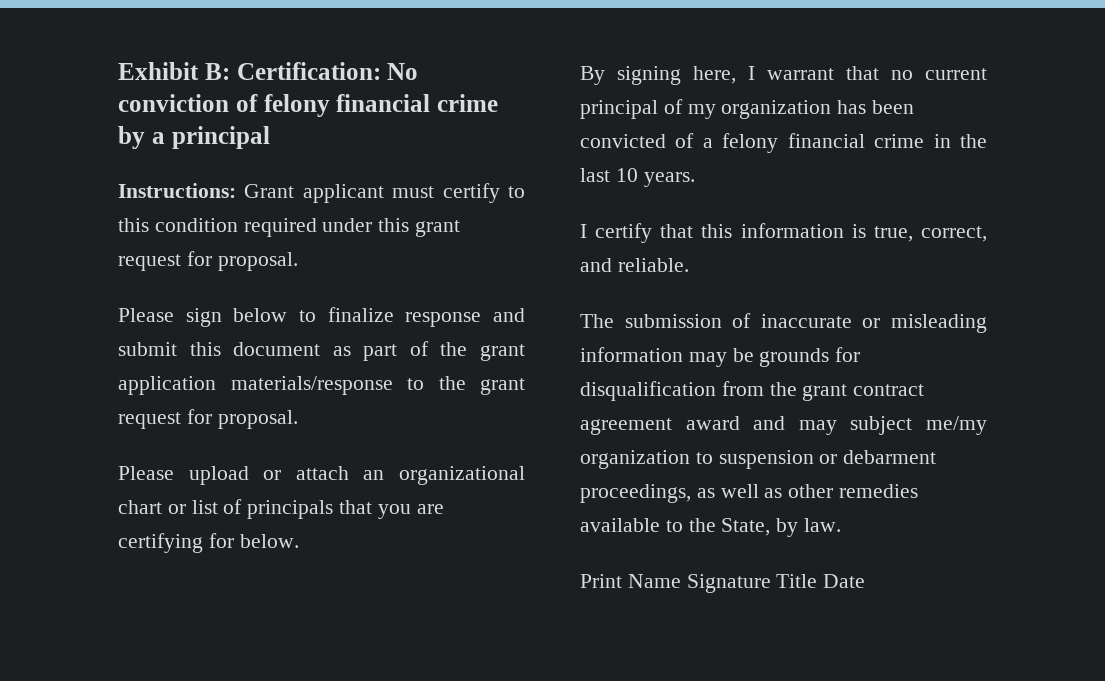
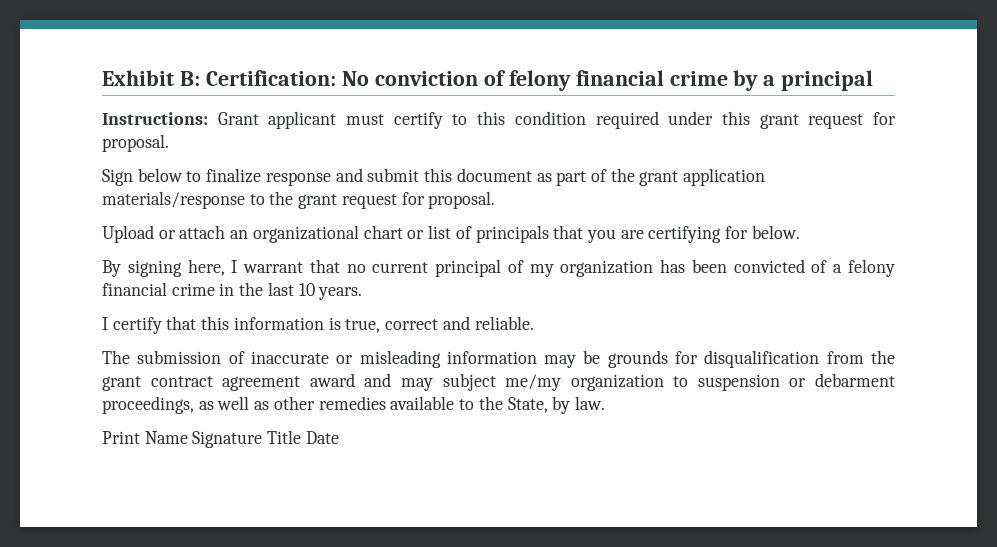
- Please sign below to finalize response and submit this document as part of the grant application materials/response to the grant request for proposal.
+ Sign below to finalize response and submit this document as part of the grant application materials/response to the grant request for proposal.
- Please upload or attach an organizational chart or list of principals that you are certifying for below.
+ Upload or attach an organizational chart or list of principals that you are certifying for below.
- I certify that this information is true, correct, and reliable.
+ I certify that this information is true, correct and reliable.

